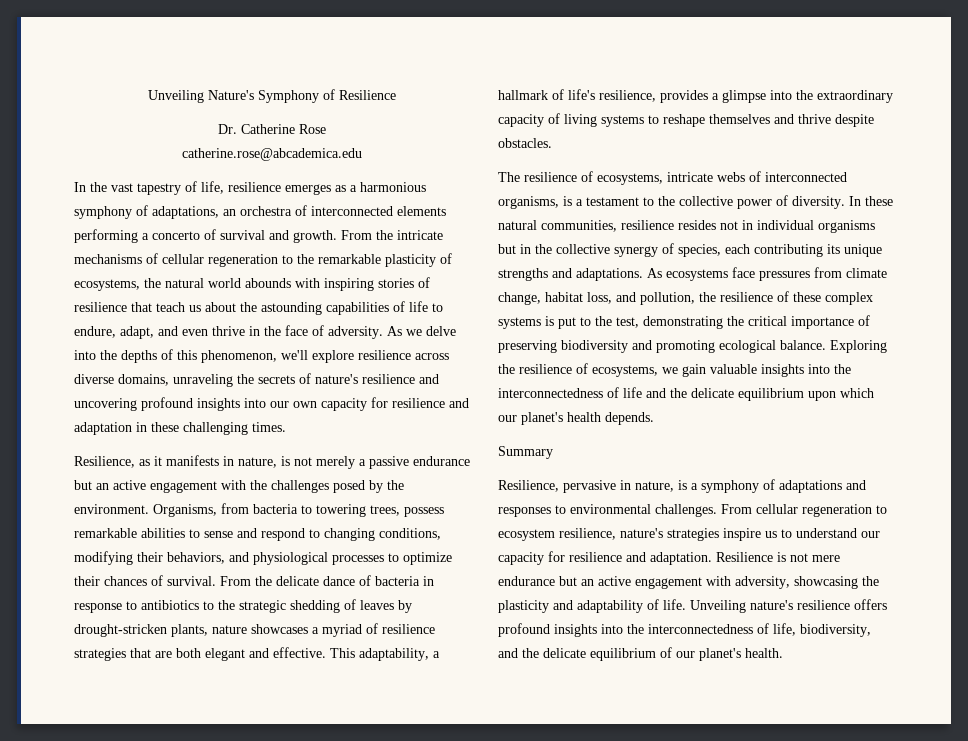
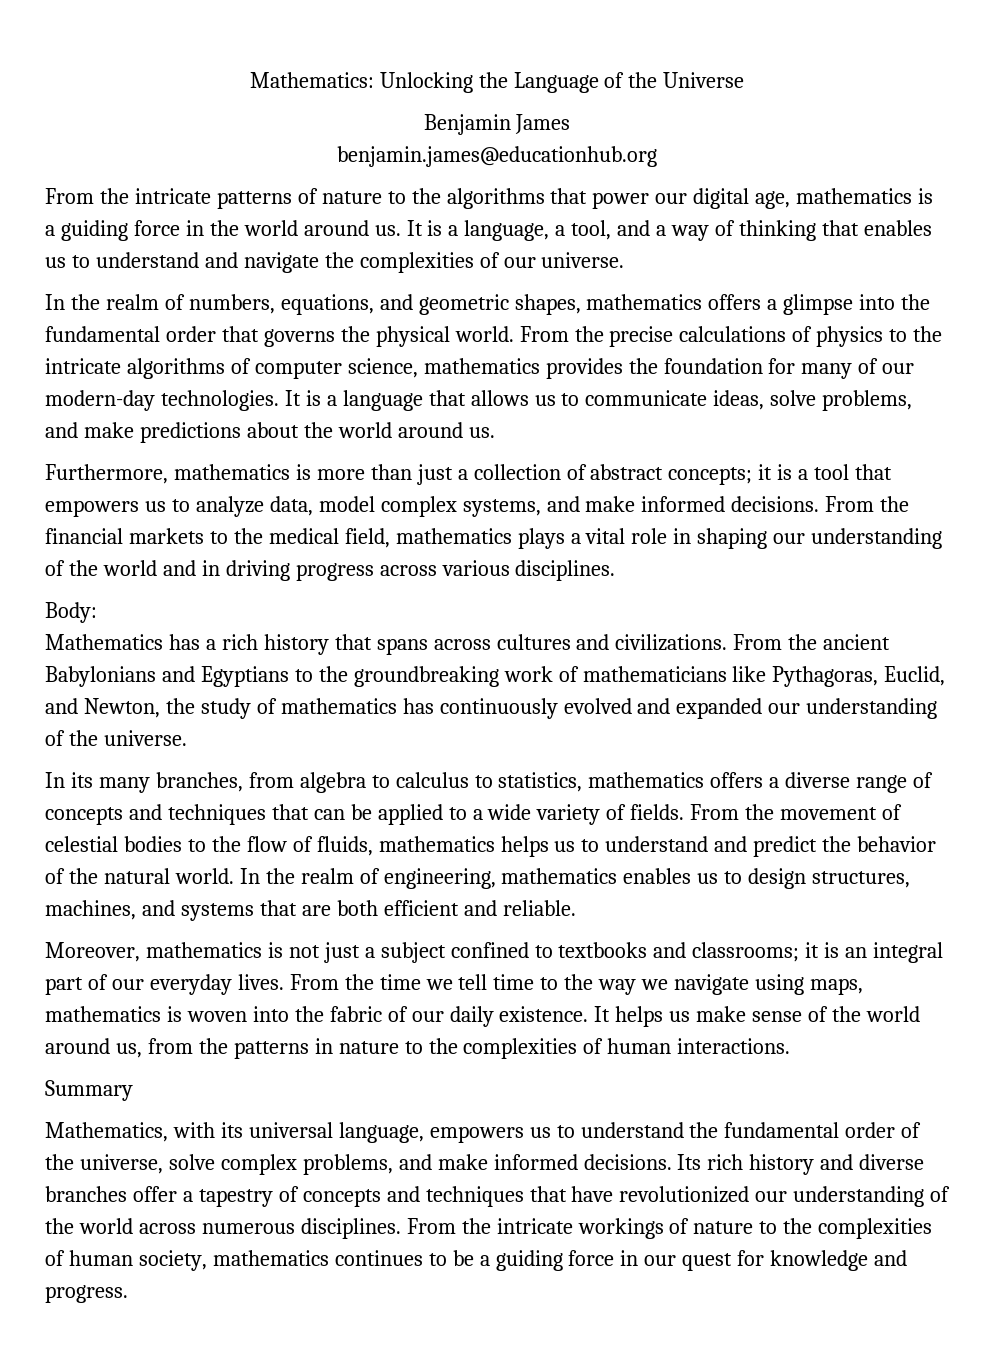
- Unveiling Nature's Symphony of Resilience
- Dr. Catherine Rose
- catherine.rose@abcademica.edu
- In the vast tapestry of life, resilience emerges as a harmonious symphony of adaptations, an orchestra of interconnected elements performing a concerto of survival and growth. From the intricate mechanisms of cellular regeneration to the remarkable plasticity of ecosystems, the natural world abounds with inspiring stories of resilience that teach us about the astounding capabilities of life to endure, adapt, and even thrive in the face of adversity. As we delve into the depths of this phenomenon, we'll explore resilience across diverse domains, unraveling the secrets of nature's resilience and uncovering profound insights into our own capacity for resilience and adaptation in these challenging times.
- Resilience, as it manifests in nature, is not merely a passive endurance but an active engagement with the challenges posed by the environment. Organisms, from bacteria to towering trees, possess remarkable abilities to sense and respond to changing conditions, modifying their behaviors, and physiological processes to optimize their chances of survival. From the delicate dance of bacteria in response to antibiotics to the strategic shedding of leaves by drought-stricken plants, nature showcases a myriad of resilience strategies that are both elegant and effective. This adaptability, a hallmark of life's resilience, provides a glimpse into the extraordinary capacity of living systems to reshape themselves and thrive despite obstacles.
- The resilience of ecosystems, intricate webs of interconnected organisms, is a testament to the collective power of diversity. In these natural communities, resilience resides not in individual organisms but in the collective synergy of species, each contributing its unique strengths and adaptations. As ecosystems face pressures from climate change, habitat loss, and pollution, the resilience of these complex systems is put to the test, demonstrating the critical importance of preserving biodiversity and promoting ecological balance. Exploring the resilience of ecosystems, we gain valuable insights into the interconnectedness of life and the delicate equilibrium upon which our planet's health depends.
+ Mathematics: Unlocking the Language of the Universe
+ Benjamin James
+ benjamin.james@educationhub.org
+ From the intricate patterns of nature to the algorithms that power our digital age, mathematics is a guiding force in the world around us. It is a language, a tool, and a way of thinking that enables us to understand and navigate the complexities of our universe.
+ In the realm of numbers, equations, and geometric shapes, mathematics offers a glimpse into the fundamental order that governs the physical world. From the precise calculations of physics to the intricate algorithms of computer science, mathematics provides the foundation for many of our modern-day technologies. It is a language that allows us to communicate ideas, solve problems, and make predictions about the world around us.
+ Furthermore, mathematics is more than just a collection of abstract concepts; it is a tool that empowers us to analyze data, model complex systems, and make informed decisions. From the financial markets to the medical field, mathematics plays a vital role in shaping our understanding of the world and in driving progress across various disciplines.
+ Body:
+ Mathematics has a rich history that spans across cultures and civilizations. From the ancient Babylonians and Egyptians to the groundbreaking work of mathematicians like Pythagoras, Euclid, and Newton, the study of mathematics has continuously evolved and expanded our understanding of the universe.
+ In its many branches, from algebra to calculus to statistics, mathematics offers a diverse range of concepts and techniques that can be applied to a wide variety of fields. From the movement of celestial bodies to the flow of fluids, mathematics helps us to understand and predict the behavior of the natural world. In the realm of engineering, mathematics enables us to design structures, machines, and systems that are both efficient and reliable.
+ Moreover, mathematics is not just a subject confined to textbooks and classrooms; it is an integral part of our everyday lives. From the time we tell time to the way we navigate using maps, mathematics is woven into the fabric of our daily existence. It helps us make sense of the world around us, from the patterns in nature to the complexities of human interactions.
  Summary
- Resilience, pervasive in nature, is a symphony of adaptations and responses to environmental challenges. From cellular regeneration to ecosystem resilience, nature's strategies inspire us to understand our capacity for resilience and adaptation. Resilience is not mere endurance but an active engagement with adversity, showcasing the plasticity and adaptability of life. Unveiling nature's resilience offers profound insights into the interconnectedness of life, biodiversity, and the delicate equilibrium of our planet's health.
+ Mathematics, with its universal language, empowers us to understand the fundamental order of the universe, solve complex problems, and make informed decisions. Its rich history and diverse branches offer a tapestry of concepts and techniques that have revolutionized our understanding of the world across numerous disciplines. From the intricate workings of nature to the complexities of human society, mathematics continues to be a guiding force in our quest for knowledge and progress.

